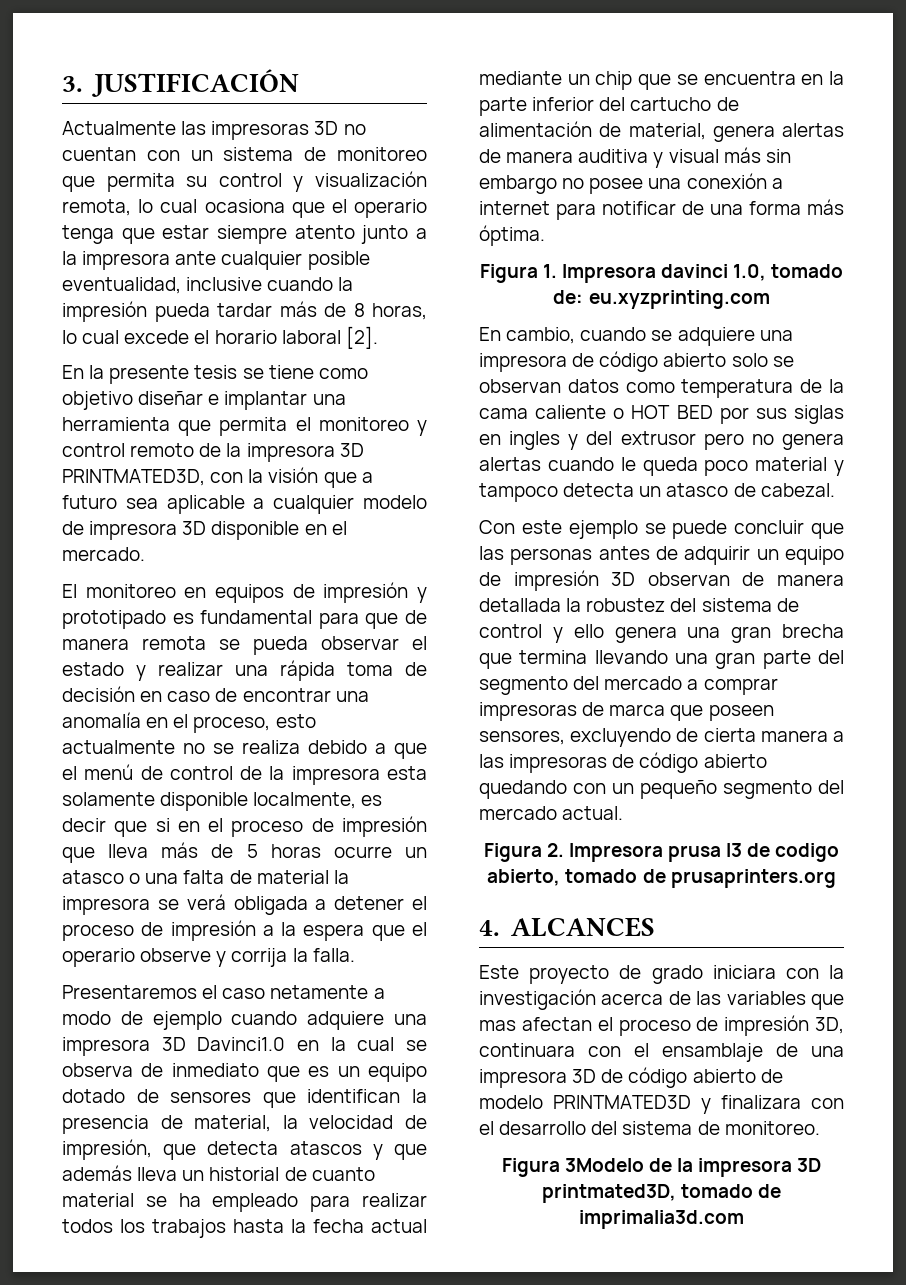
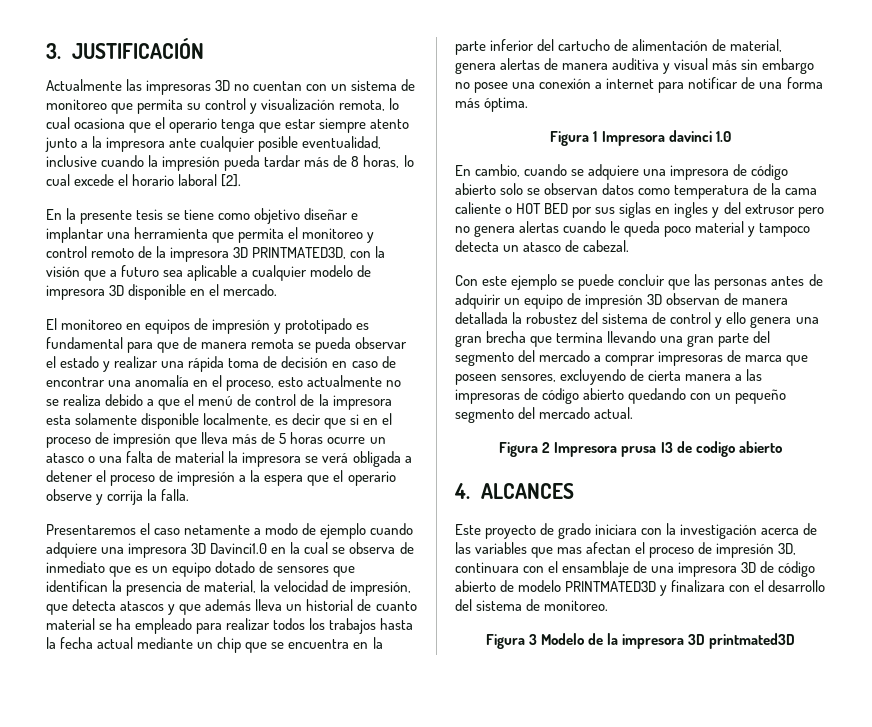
- Figura 1. Impresora davinci 1.0, tomado de: eu.xyzprinting.com
+ Figura 1 Impresora davinci 1.0
- Figura 2. Impresora prusa I3 de codigo abierto, tomado de prusaprinters.org
+ Figura 2 Impresora prusa I3 de codigo abierto
- Figura 3Modelo de la impresora 3D printmated3D, tomado de imprimalia3d.com
+ Figura 3 Modelo de la impresora 3D printmated3D

